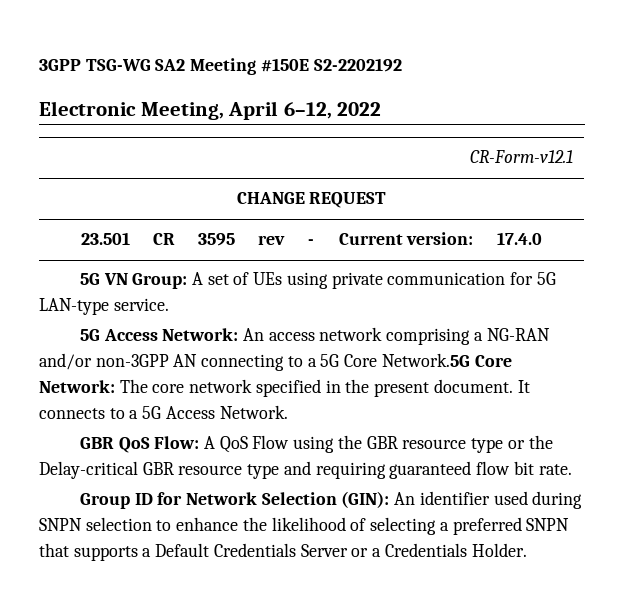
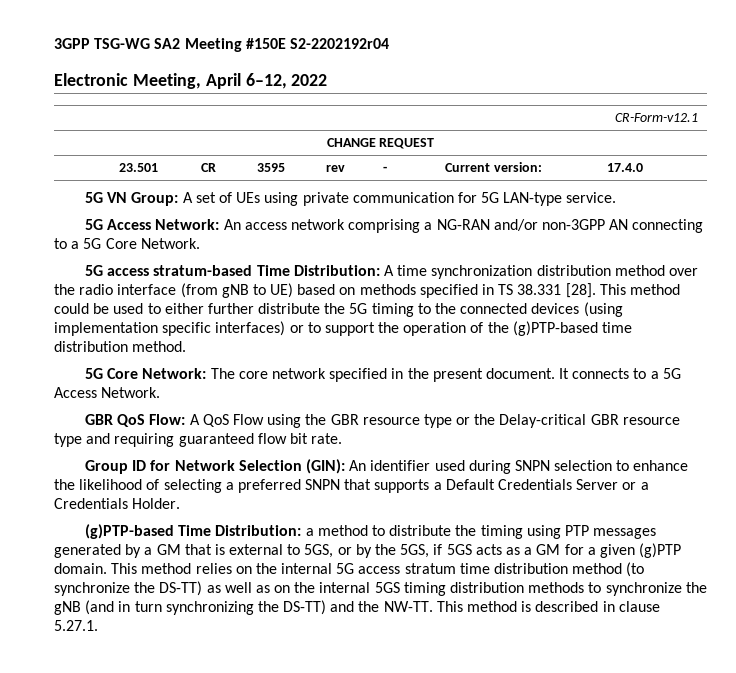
- 3GPP TSG-WG SA2 Meeting #150E S2-2202192
+ 3GPP TSG-WG SA2 Meeting #150E S2-2202192r04
- 5G Access Network: An access network comprising a NG-RAN and/or non-3GPP AN connecting to a 5G Core Network.5G Core Network: The core network specified in the present document.
+ 5G Access Network: An access network comprising a NG-RAN and/or non-3GPP AN connecting to a 5G Core Network.
+ 5G access stratum-based Time Distribution: A time synchronization distribution method over the radio interface (from gNB to UE) based on methods specified in TS 38.331 [28]. This method could be used to either further distribute the 5G timing to the connected devices (using implementation specific interfaces) or to support the operation of the (g)PTP-based time distribution method.
+ 5G Core Network: The core network specified in the present document.
+ (g)PTP-based Time Distribution: a method to distribute the timing using PTP messages generated by a GM that is external to 5GS, or by the 5GS, if 5GS acts as a GM for a given (g)PTP domain. This method relies on the internal 5G access stratum time distribution method (to synchronize the DS-TT) as well as on the internal 5GS timing distribution methods to synchronize the gNB (and in turn synchronizing the DS-TT) and the NW-TT. This method is described in clause 5.27.1.

